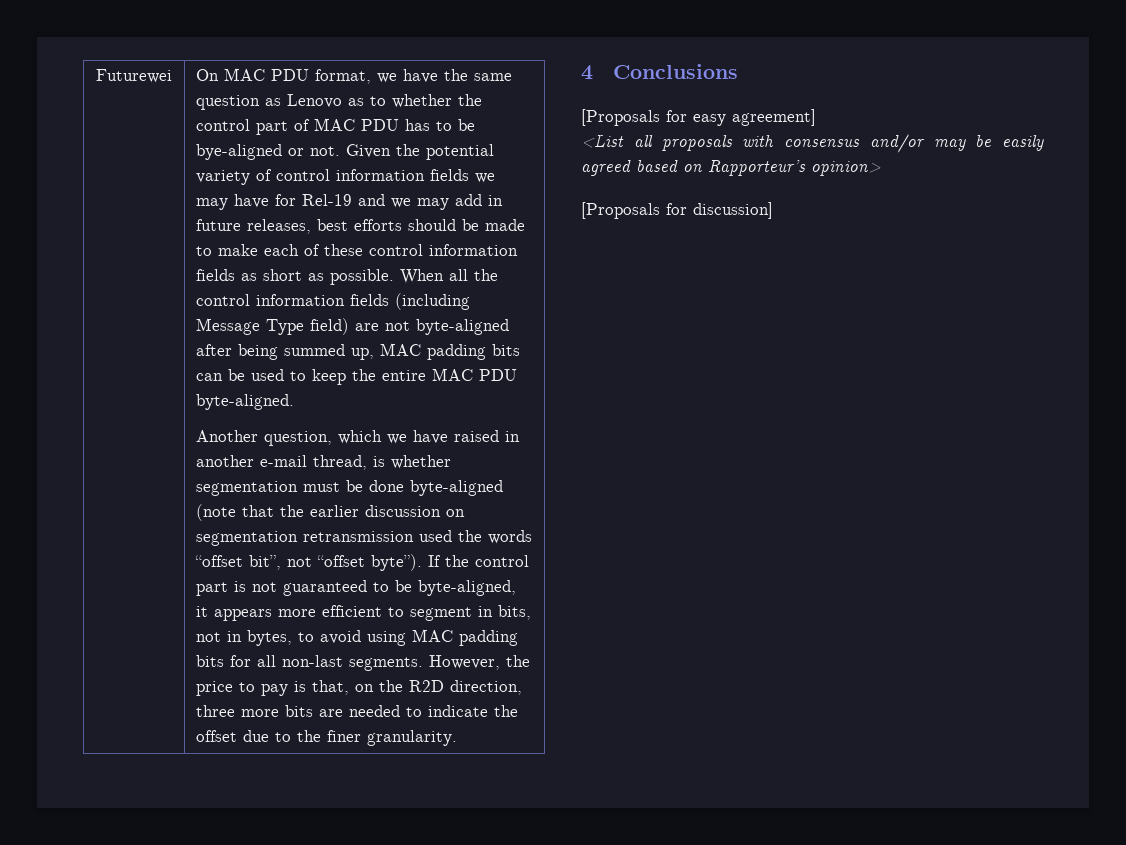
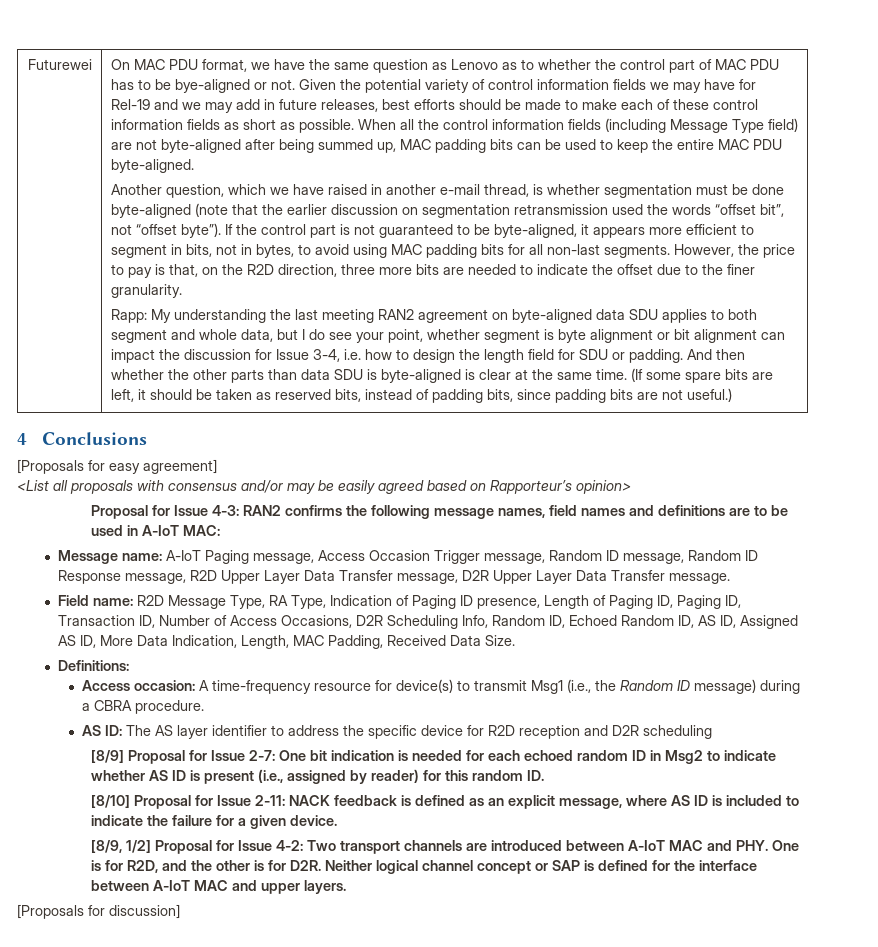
+ Rapp: My understanding the last meeting RAN2 agreement on byte-aligned data SDU applies to both segment and whole data, but I do see your point, whether segment is byte alignment or bit alignment can impact the discussion for Issue 3-4, i.e. how to design the length field for SDU or padding. And then whether the other parts than data SDU is byte-aligned is clear at the same time. (If some spare bits are left, it should be taken as reserved bits, instead of padding bits, since padding bits are not useful.)
+ Proposal for Issue 4-3: RAN2 confirms the following message names, field names and definitions are to be used in A-IoT MAC:
+ Message name: A-IoT Paging message, Access Occasion Trigger message, Random ID message, Random ID Response message, R2D Upper Layer Data Transfer message, D2R Upper Layer Data Transfer message.
+ Field name: R2D Message Type, RA Type, Indication of Paging ID presence, Length of Paging ID, Paging ID, Transaction ID, Number of Access Occasions, D2R Scheduling Info, Random ID, Echoed Random ID, AS ID, Assigned AS ID, More Data Indication, Length, MAC Padding, Received Data Size.
+ Definitions:
+ Access occasion: A time-frequency resource for device(s) to transmit Msg1 (i.e., the Random ID message) during a CBRA procedure.
+ AS ID: The AS layer identifier to address the specific device for R2D reception and D2R scheduling
+ [8/9] Proposal for Issue 2-7: One bit indication is needed for each echoed random ID in Msg2 to indicate whether AS ID is present (i.e., assigned by reader) for this random ID.
+ [8/10] Proposal for Issue 2-11: NACK feedback is defined as an explicit message, where AS ID is included to indicate the failure for a given device.
+ [8/9, 1/2] Proposal for Issue 4-2: Two transport channels are introduced between A-IoT MAC and PHY. One is for R2D, and the other is for D2R. Neither logical channel concept or SAP is defined for the interface between A-IoT MAC and upper layers.

